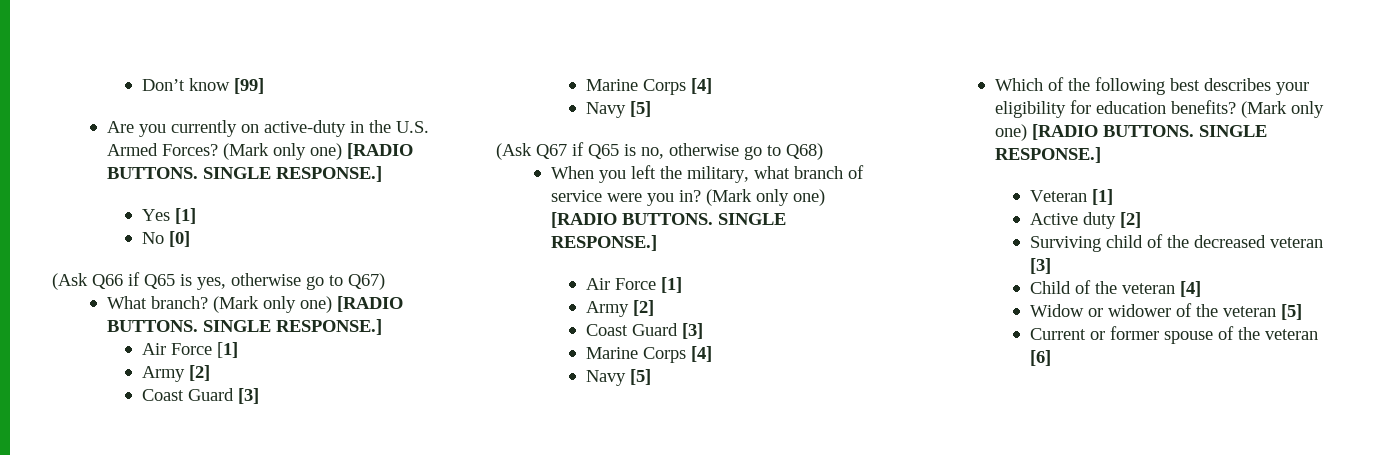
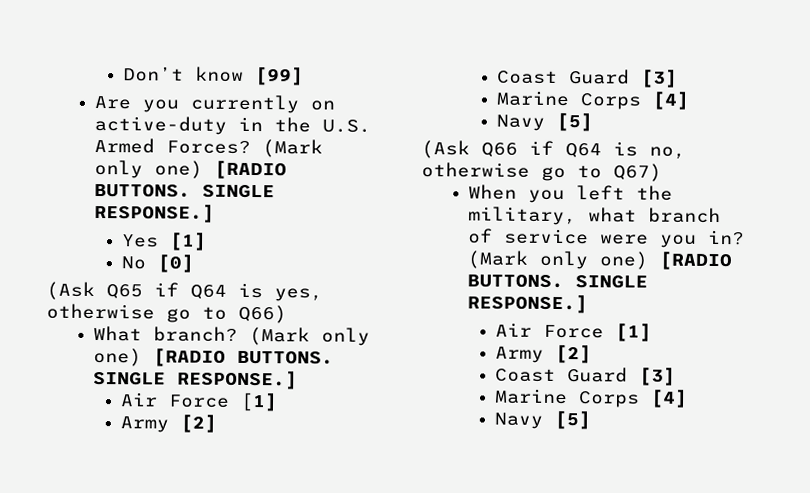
- (Ask Q66 if Q65 is yes, otherwise go to Q67)
+ (Ask Q65 if Q64 is yes, otherwise go to Q66)
- (Ask Q67 if Q65 is no, otherwise go to Q68)
+ (Ask Q66 if Q64 is no, otherwise go to Q67)
- Which of the following best describes your eligibility for education benefits? (Mark only one) [RADIO BUTTONS. SINGLE RESPONSE.]
- Veteran [1]
- Active duty [2]
- Surviving child of the decreased veteran [3]
- Child of the veteran [4]
- Widow or widower of the veteran [5]
- Current or former spouse of the veteran [6]

